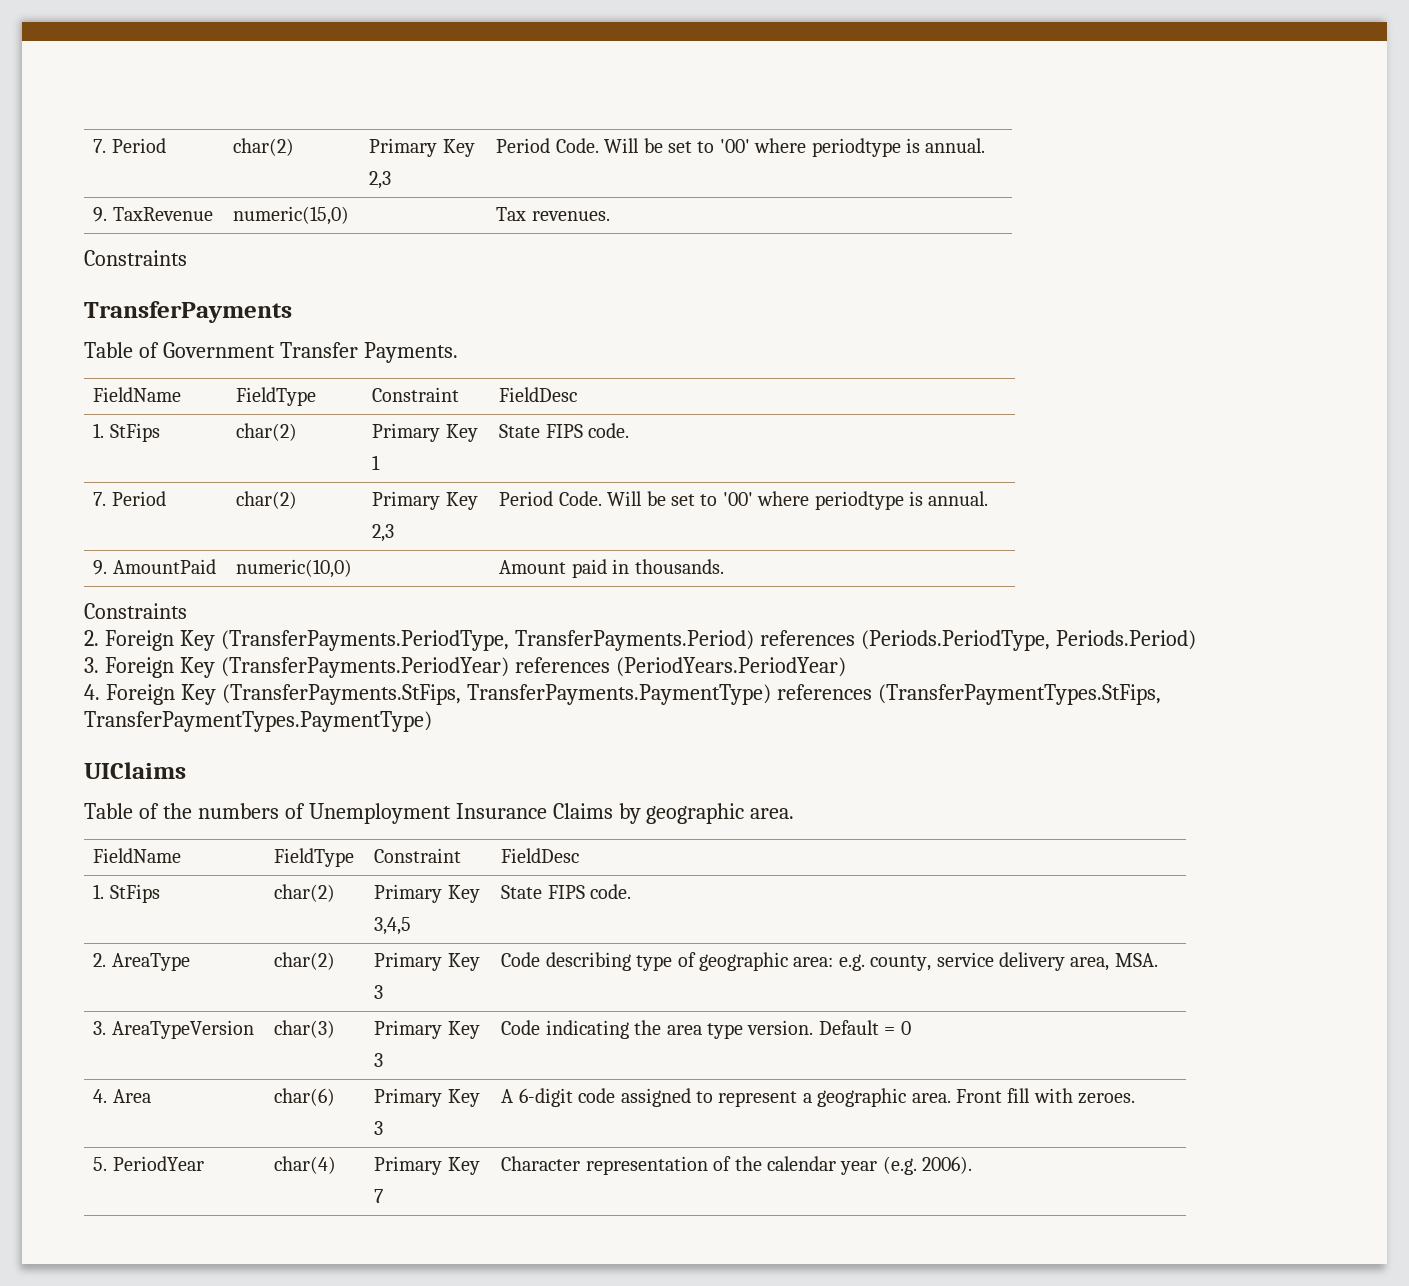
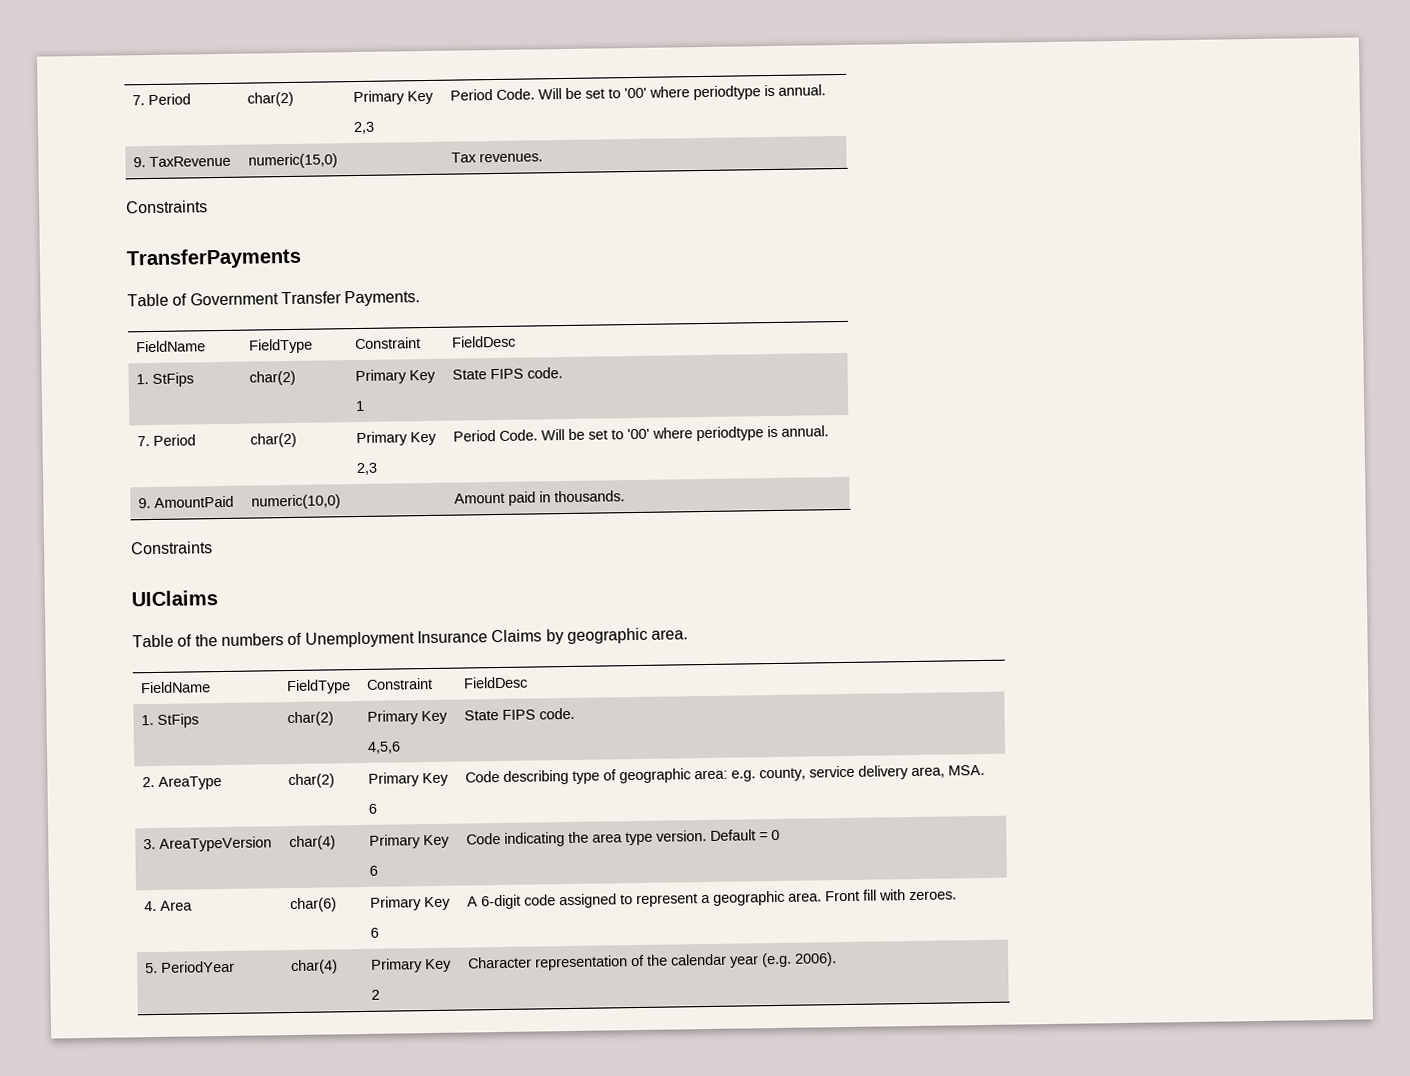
- 2. Foreign Key (TransferPayments.PeriodType, TransferPayments.Period) references (Periods.PeriodType, Periods.Period)
- 3. Foreign Key (TransferPayments.PeriodYear) references (PeriodYears.PeriodYear)
- 4. Foreign Key (TransferPayments.StFips, TransferPayments.PaymentType) references (TransferPaymentTypes.StFips, TransferPaymentTypes.PaymentType)
  Table of the numbers of Unemployment Insurance Claims by geographic area.
  FieldName | FieldType | Constraint | FieldDesc
  1. StFips | char(2) | Primary Key
- 3,4,5 | State FIPS code.
+ 4,5,6 | State FIPS code.
  2. AreaType | char(2) | Primary Key
- 3 | Code describing type of geographic area: e.g. county, service delivery area, MSA.
+ 6 | Code describing type of geographic area: e.g. county, service delivery area, MSA.
- 3. AreaTypeVersion | char(3) | Primary Key
- 3 | Code indicating the area type version. Default = 0
+ 3. AreaTypeVersion | char(4) | Primary Key
+ 6 | Code indicating the area type version. Default = 0
  4. Area | char(6) | Primary Key
- 3 | A 6-digit code assigned to represent a geographic area. Front fill with zeroes.
+ 6 | A 6-digit code assigned to represent a geographic area. Front fill with zeroes.
  5. PeriodYear | char(4) | Primary Key
- 7 | Character representation of the calendar year (e.g. 2006).
+ 2 | Character representation of the calendar year (e.g. 2006).

